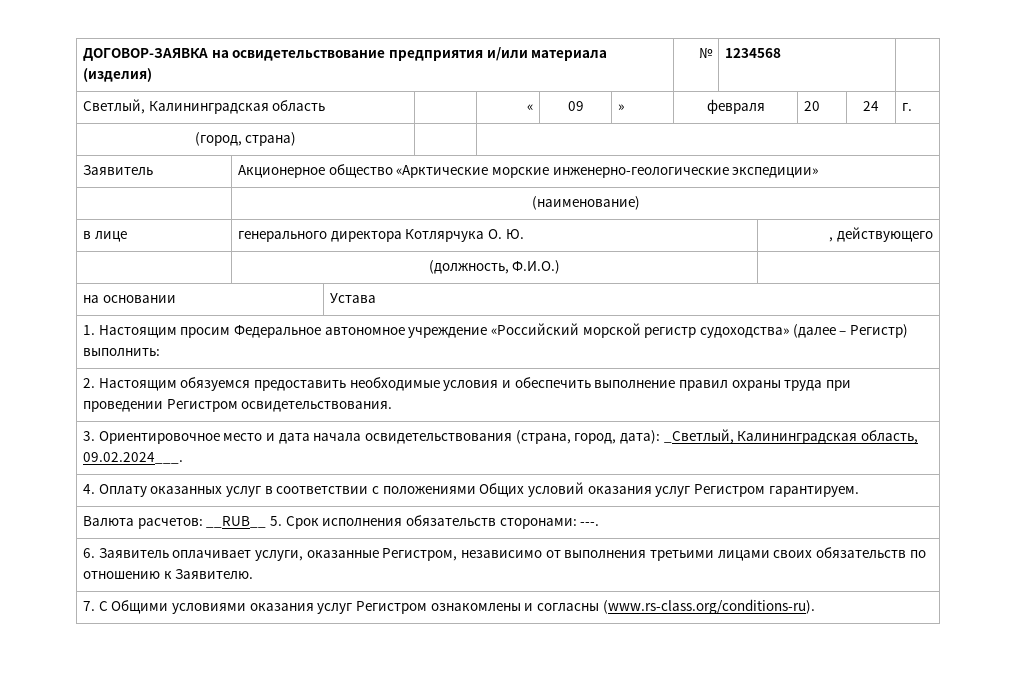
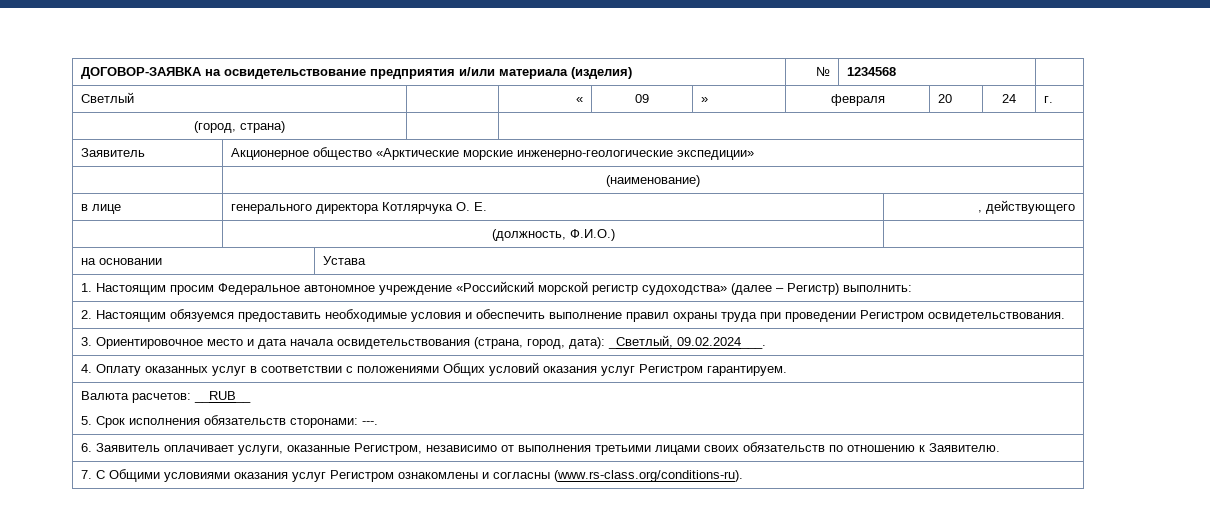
- Светлый, Калининградская область | | « | 09 | » | февраля | 20 | 24 | г.
+ Светлый | | « | 09 | » | февраля | 20 | 24 | г.
- в лице | генерального директора Котлярчука О. Ю. | , действующего
+ в лице | генерального директора Котлярчука О. Е. | , действующего
- 3. Ориентировочное место и дата начала освидетельствования (страна, город, дата): _Светлый, Калининградская область, 09.02.2024___.
+ 3. Ориентировочное место и дата начала освидетельствования (страна, город, дата): _Светлый, 09.02.2024___.
- Валюта расчетов: __RUB__ 5. Срок исполнения обязательств сторонами: ---.
+ Валюта расчетов: __RUB__
+ 5. Срок исполнения обязательств сторонами: ---.

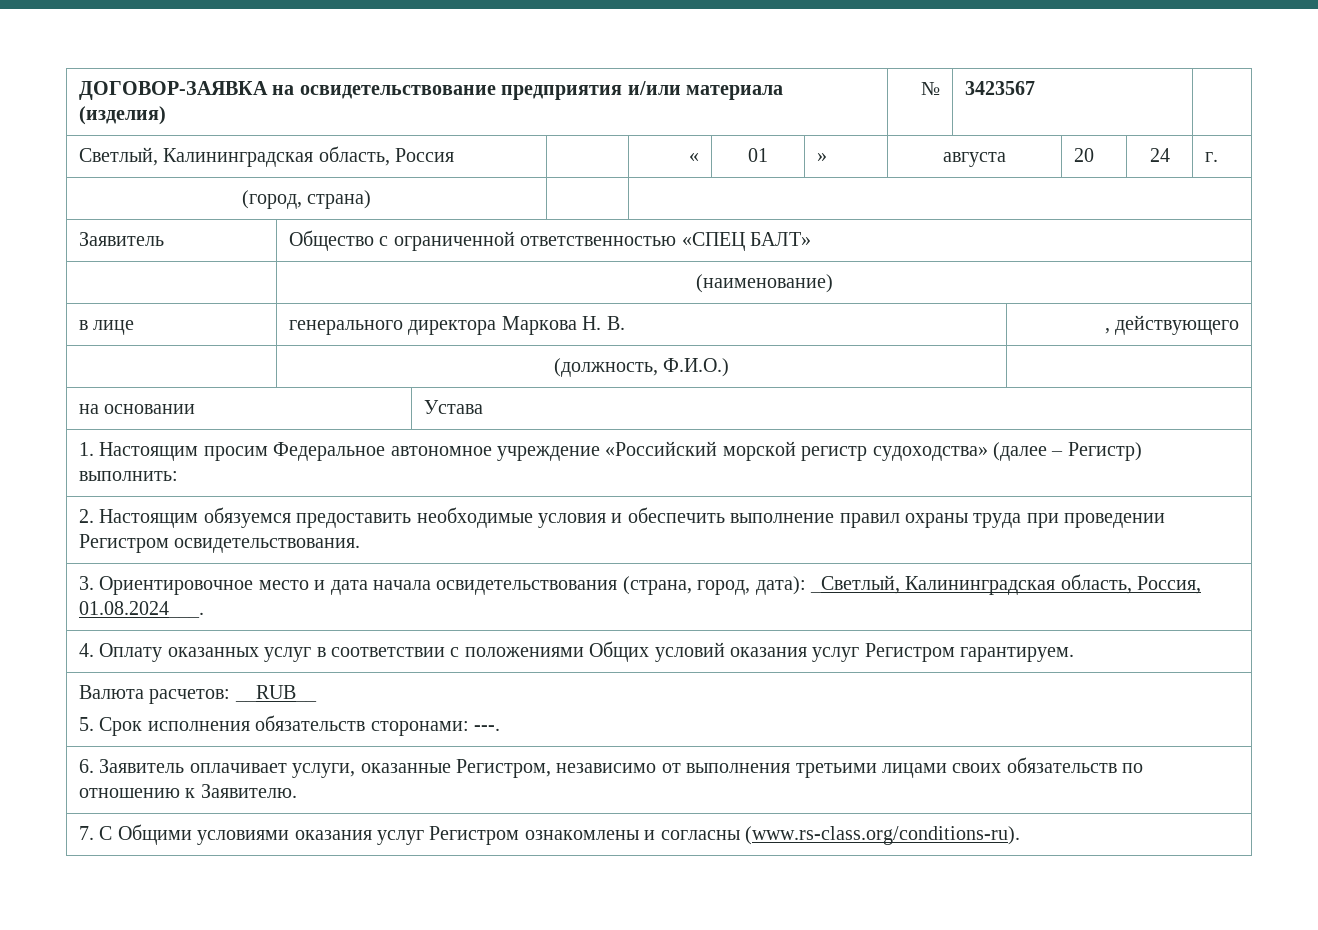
- ДОГОВОР-ЗАЯВКА на освидетельствование предприятия и/или материала (изделия) | № | 1234568 |
- Светлый | | « | 09 | » | февраля | 20 | 24 | г.
+ ДОГОВОР-ЗАЯВКА на освидетельствование предприятия и/или материала (изделия) | № | 3423567 |
+ Светлый, Калининградская область, Россия | | « | 01 | » | августа | 20 | 24 | г.
- Заявитель | Акционерное общество «Арктические морские инженерно-геологические экспедиции»
+ Заявитель | Общество с ограниченной ответственностью «СПЕЦ БАЛТ»
- в лице | генерального директора Котлярчука О. Е. | , действующего
+ в лице | генерального директора Маркова Н. В. | , действующего
- 3. Ориентировочное место и дата начала освидетельствования (страна, город, дата): _Светлый, 09.02.2024___.
+ 3. Ориентировочное место и дата начала освидетельствования (страна, город, дата): _Светлый, Калининградская область, Россия, 01.08.2024___.

